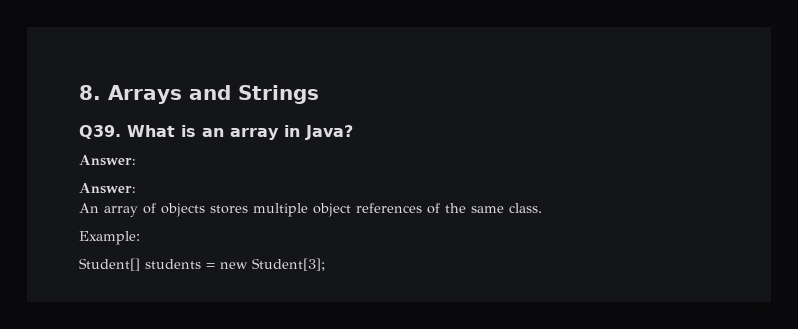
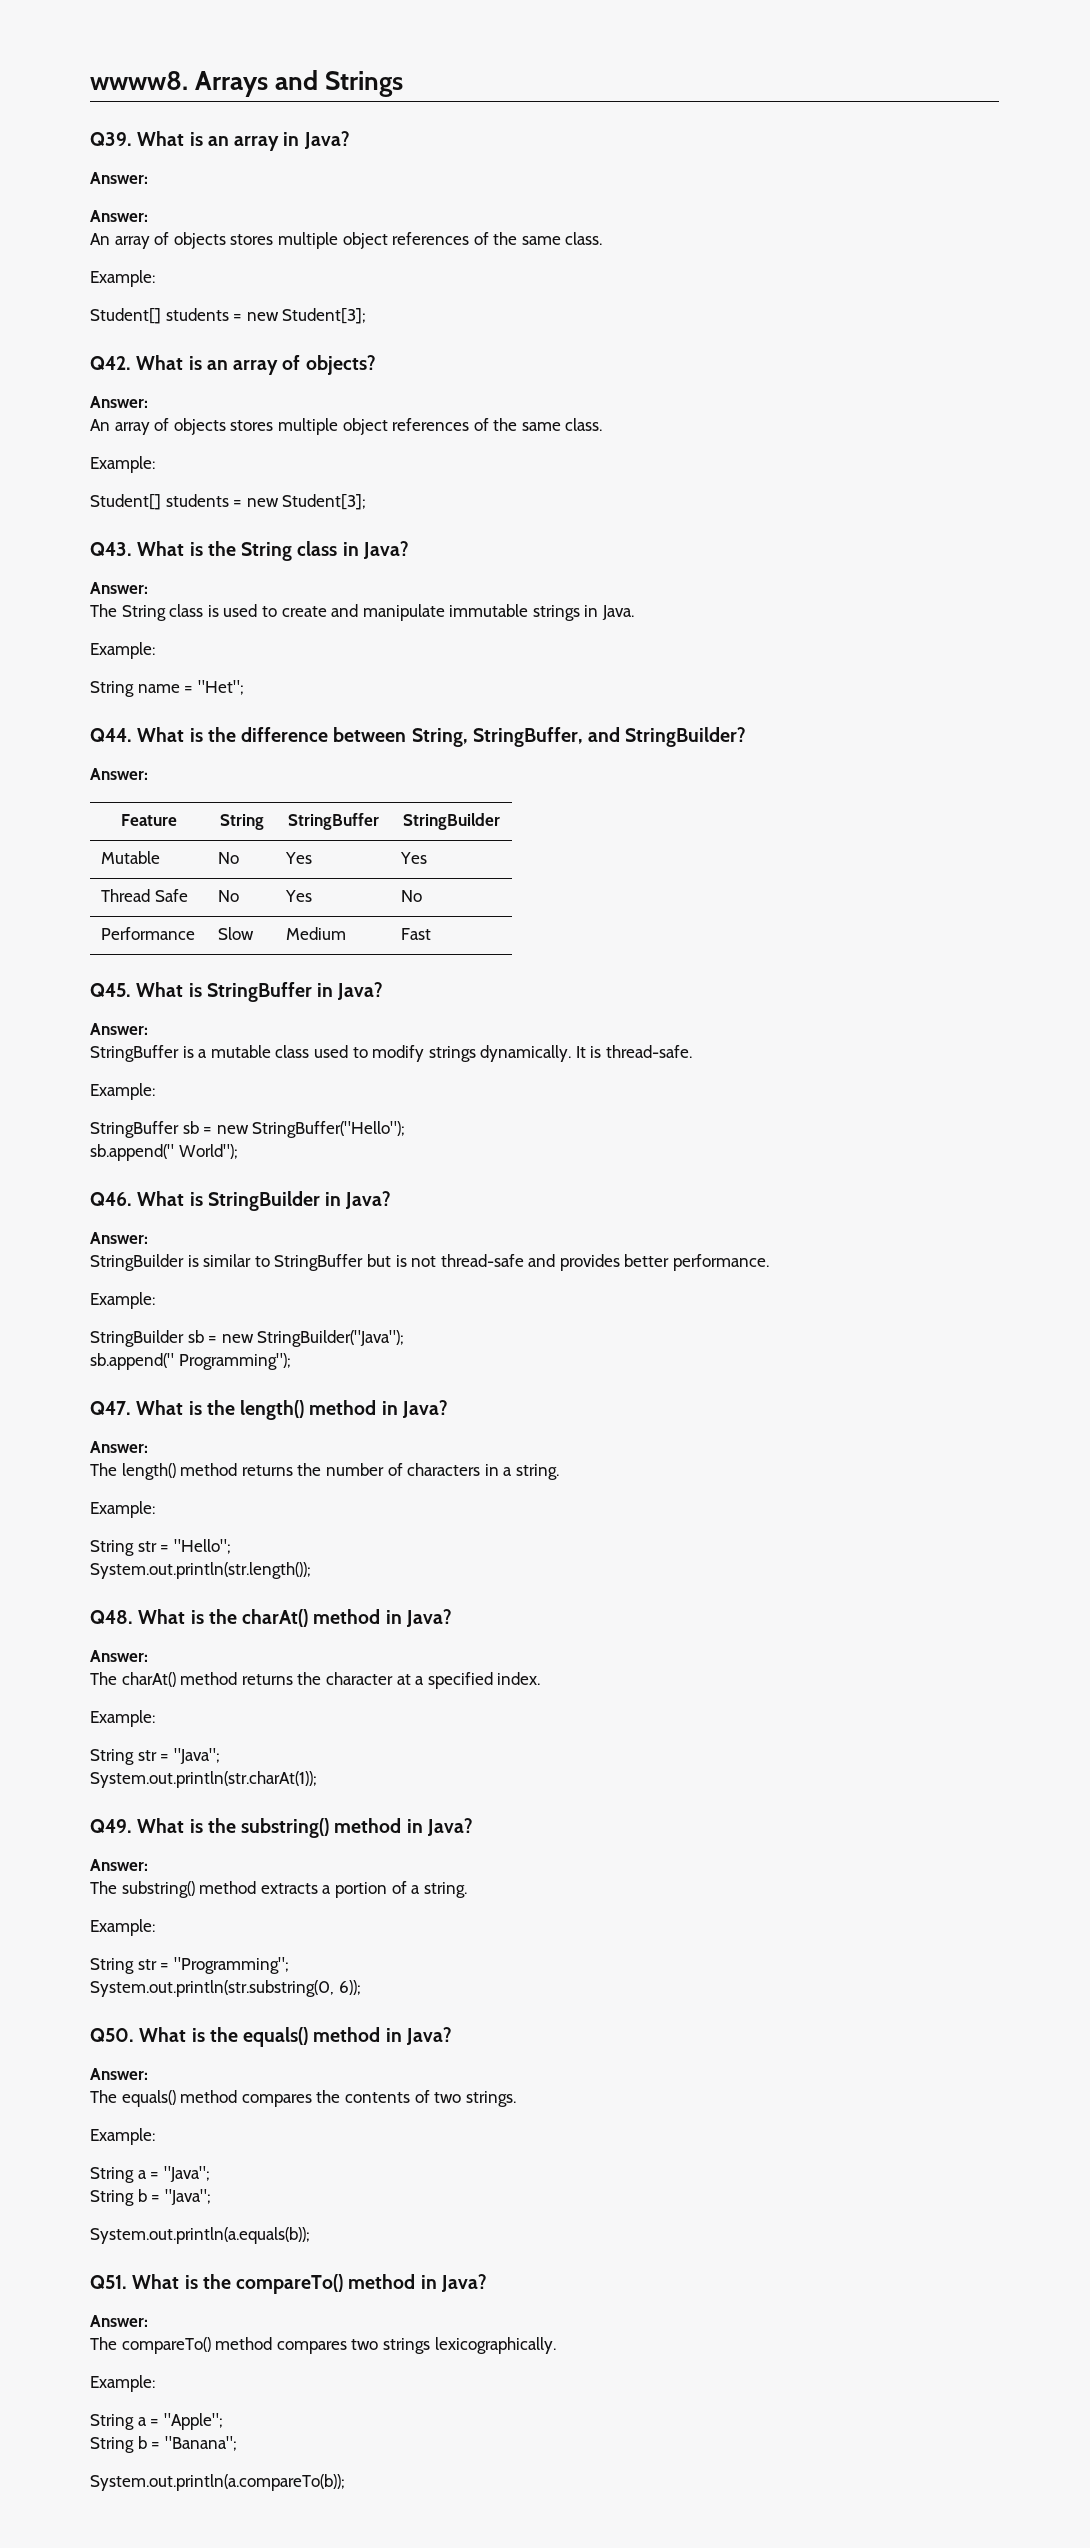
- 8. Arrays and Strings
+ wwww8. Arrays and Strings
+ Q42. What is an array of objects?
+ Answer:
+ An array of objects stores multiple object references of the same class.
+ Example:
+ Student[] students = new Student[3];
+ Q43. What is the String class in Java?
+ Answer:
+ The String class is used to create and manipulate immutable strings in Java.
+ Example:
+ String name = "Het";
+ Q44. What is the difference between String, StringBuffer, and StringBuilder?
+ Answer:
+ Feature | String | StringBuffer | StringBuilder
+ Mutable | No | Yes | Yes
+ Thread Safe | No | Yes | No
+ Performance | Slow | Medium | Fast
+ Q45. What is StringBuffer in Java?
+ Answer:
+ StringBuffer is a mutable class used to modify strings dynamically. It is thread-safe.
+ Example:
+ StringBuffer sb = new StringBuffer("Hello");
+ sb.append(" World");
+ Q46. What is StringBuilder in Java?
+ Answer:
+ StringBuilder is similar to StringBuffer but is not thread-safe and provides better performance.
+ Example:
+ StringBuilder sb = new StringBuilder("Java");
+ sb.append(" Programming");
+ Q47. What is the length() method in Java?
+ Answer:
+ The length() method returns the number of characters in a string.
+ Example:
+ String str = "Hello";
+ System.out.println(str.length());
+ Q48. What is the charAt() method in Java?
+ Answer:
+ The charAt() method returns the character at a specified index.
+ Example:
+ String str = "Java";
+ System.out.println(str.charAt(1));
+ Q49. What is the substring() method in Java?
+ Answer:
+ The substring() method extracts a portion of a string.
+ Example:
+ String str = "Programming";
+ System.out.println(str.substring(0, 6));
+ Q50. What is the equals() method in Java?
+ Answer:
+ The equals() method compares the contents of two strings.
+ Example:
+ String a = "Java";
+ String b = "Java";
+ System.out.println(a.equals(b));
+ Q51. What is the compareTo() method in Java?
+ Answer:
+ The compareTo() method compares two strings lexicographically.
+ Example:
+ String a = "Apple";
+ String b = "Banana";
+ System.out.println(a.compareTo(b));

